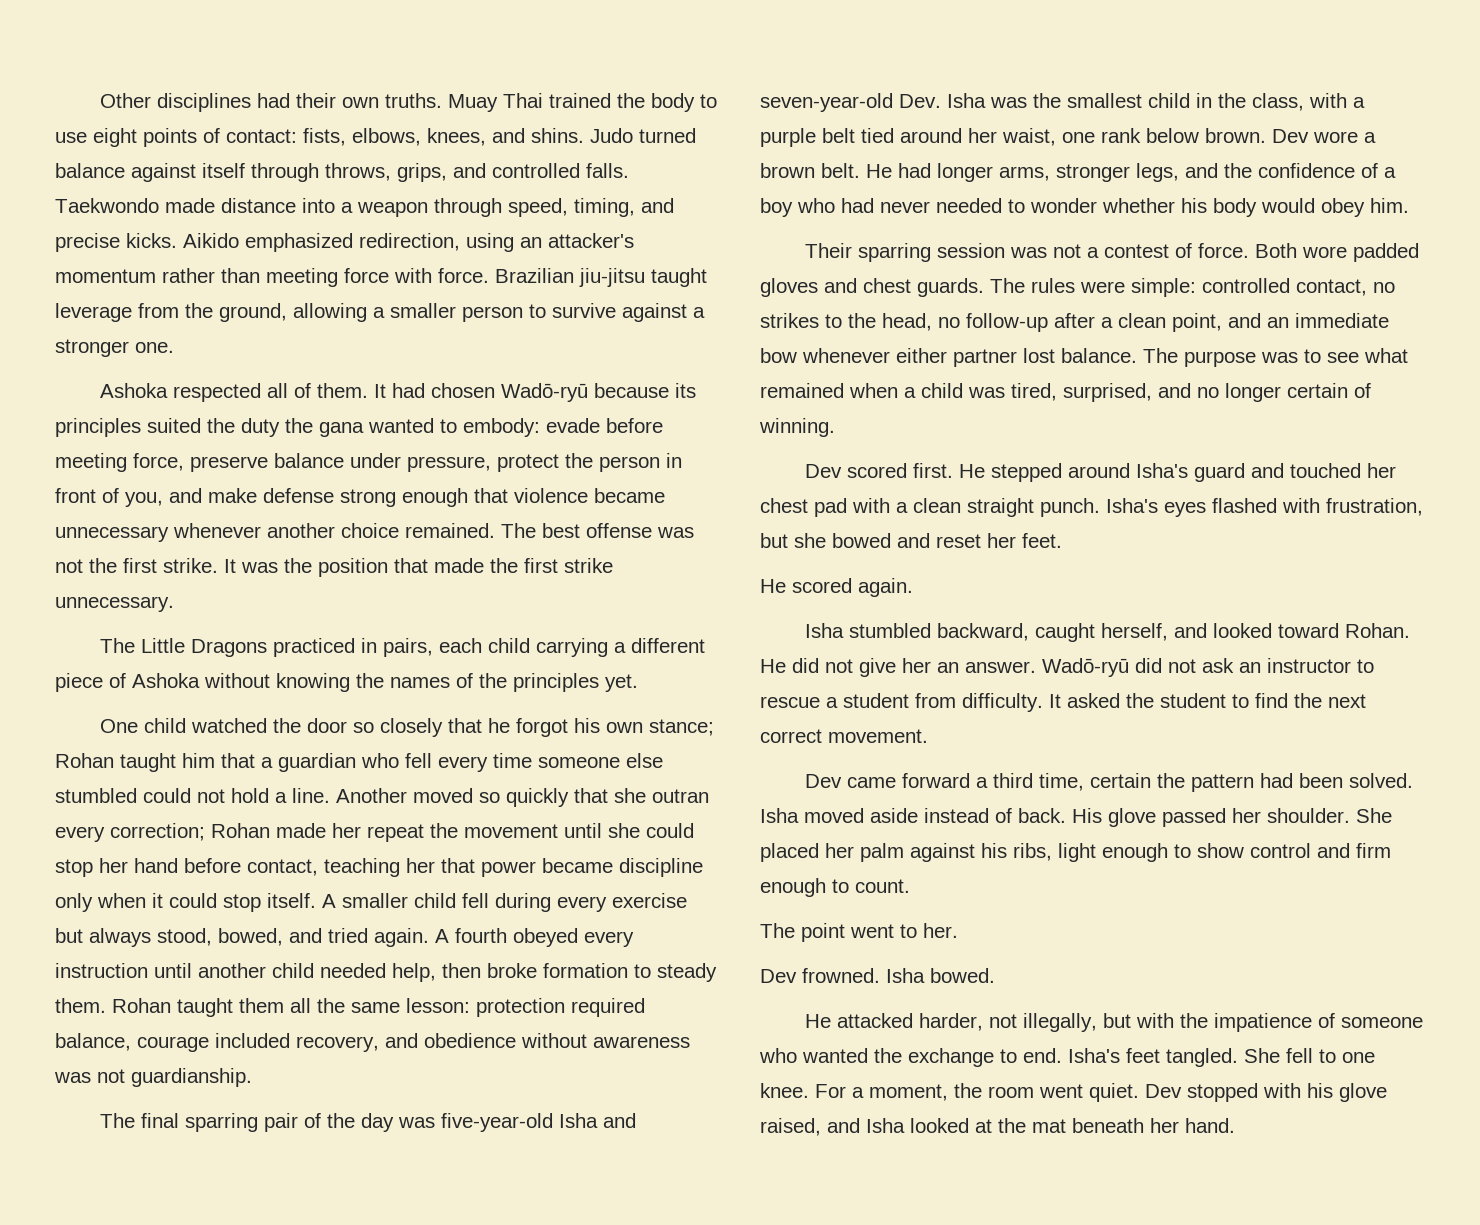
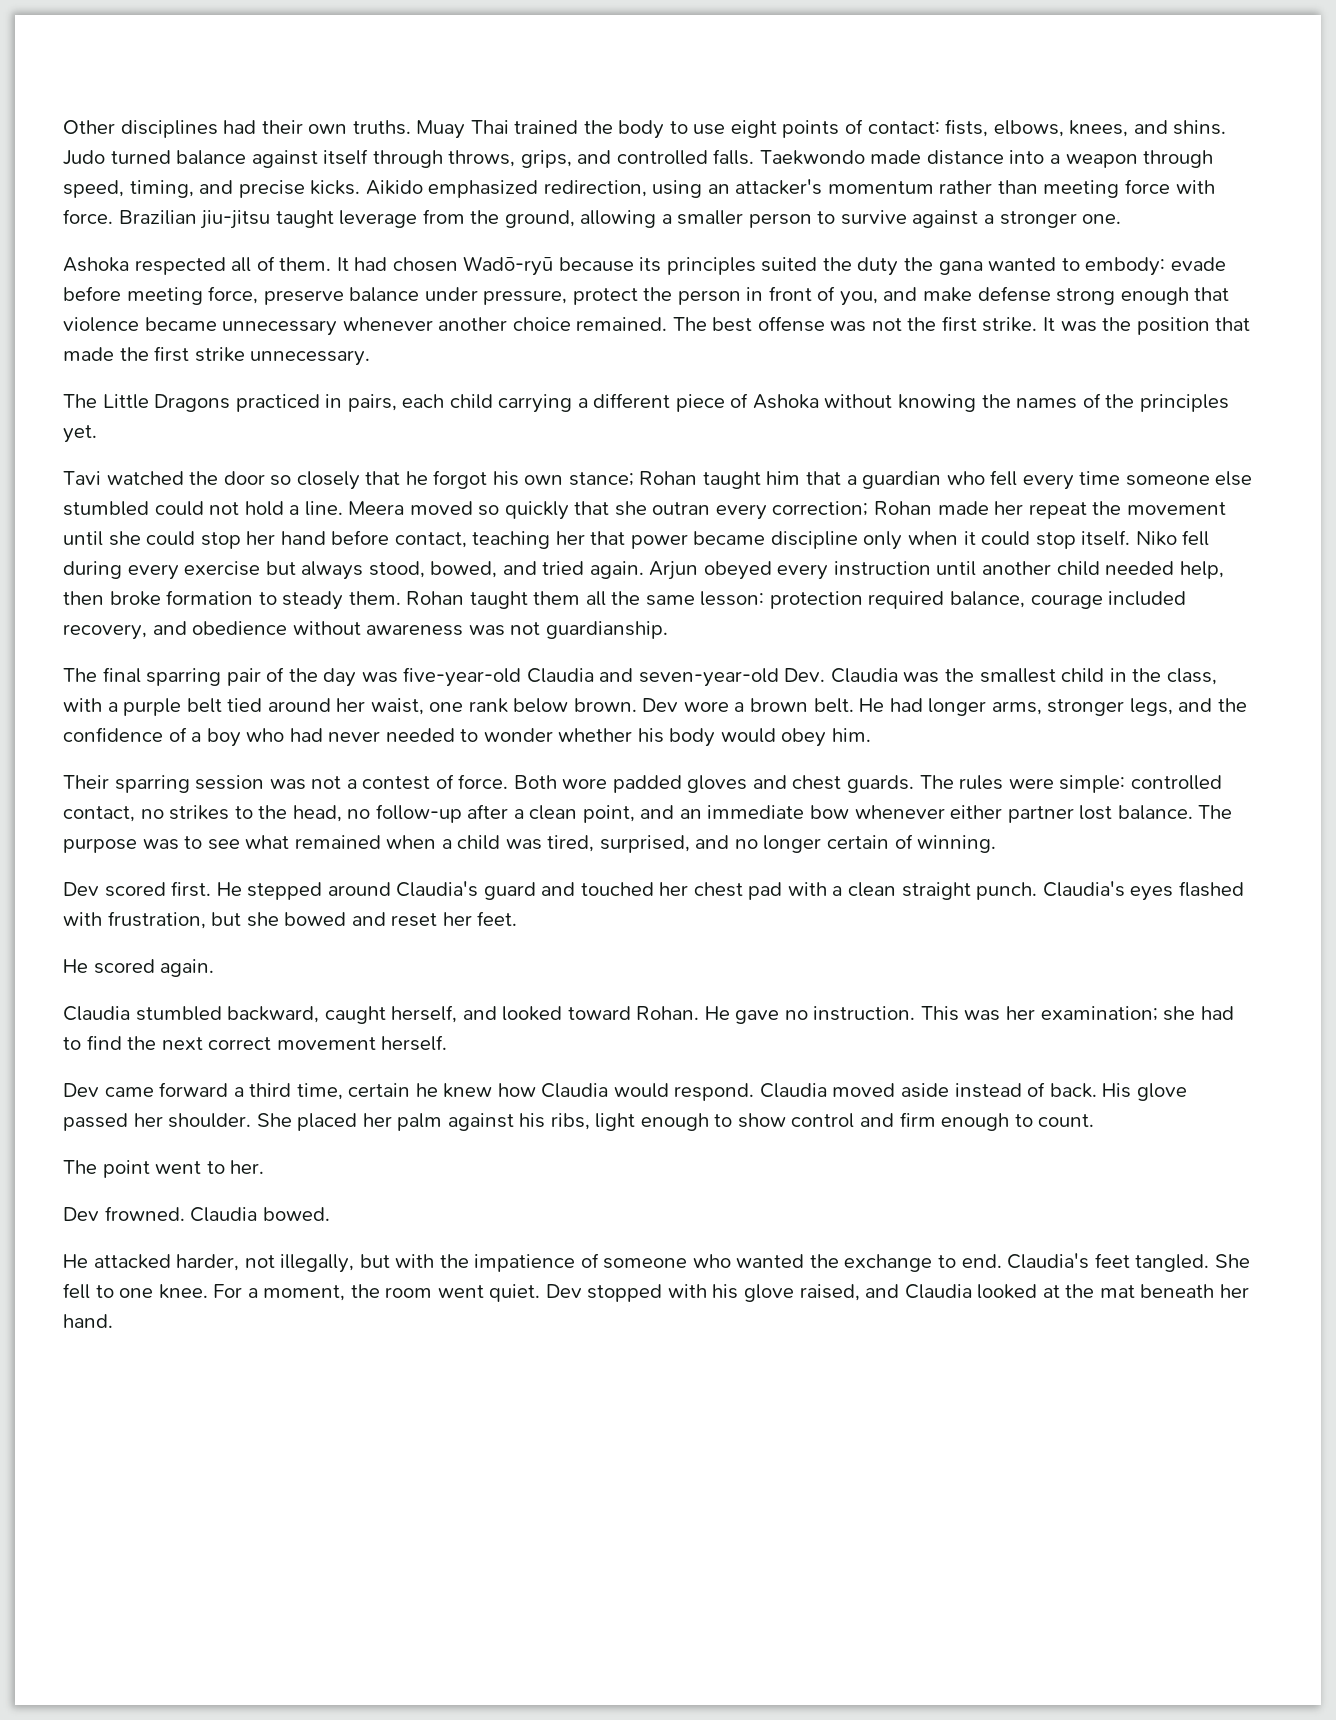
- One child watched the door so closely that he forgot his own stance; Rohan taught him that a guardian who fell every time someone else stumbled could not hold a line.
+ Tavi watched the door so closely that he forgot his own stance; Rohan taught him that a guardian who fell every time someone else stumbled could not hold a line.
- Another moved so quickly that she outran every correction; Rohan made her repeat the movement until she could stop her hand before contact, teaching her that power became discipline only when it could stop itself.
+ Meera moved so quickly that she outran every correction; Rohan made her repeat the movement until she could stop her hand before contact, teaching her that power became discipline only when it could stop itself.
- A smaller child fell during every exercise but always stood, bowed, and tried again.
+ Niko fell during every exercise but always stood, bowed, and tried again.
- A fourth obeyed every instruction until another child needed help, then broke formation to steady them.
+ Arjun obeyed every instruction until another child needed help, then broke formation to steady them.
- The final sparring pair of the day was five-year-old Isha and seven-year-old Dev. Isha was the smallest child in the class, with a purple belt tied around her waist, one rank below brown.
+ The final sparring pair of the day was five-year-old Claudia and seven-year-old Dev. Claudia was the smallest child in the class, with a purple belt tied around her waist, one rank below brown.
- He stepped around Isha's guard and touched her chest pad with a clean straight punch.
+ He stepped around Claudia's guard and touched her chest pad with a clean straight punch.
- Isha's eyes flashed with frustration, but she bowed and reset her feet.
+ Claudia's eyes flashed with frustration, but she bowed and reset her feet.
- Isha stumbled backward, caught herself, and looked toward Rohan.
+ Claudia stumbled backward, caught herself, and looked toward Rohan.
- He did not give her an answer. Wadō-ryū did not ask an instructor to rescue a student from difficulty. It asked the student to find the next correct movement.
+ He gave no instruction. This was her examination; she had to find the next correct movement herself.
- Dev came forward a third time, certain the pattern had been solved. Isha moved aside instead of back.
+ Dev came forward a third time, certain he knew how Claudia would respond. Claudia moved aside instead of back.
- Isha bowed.
+ Claudia bowed.
- Isha's feet tangled.
+ Claudia's feet tangled.
- Dev stopped with his glove raised, and Isha looked at the mat beneath her hand.
+ Dev stopped with his glove raised, and Claudia looked at the mat beneath her hand.

